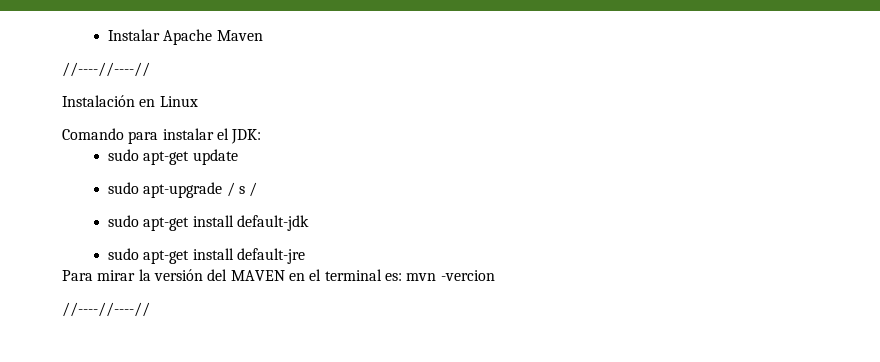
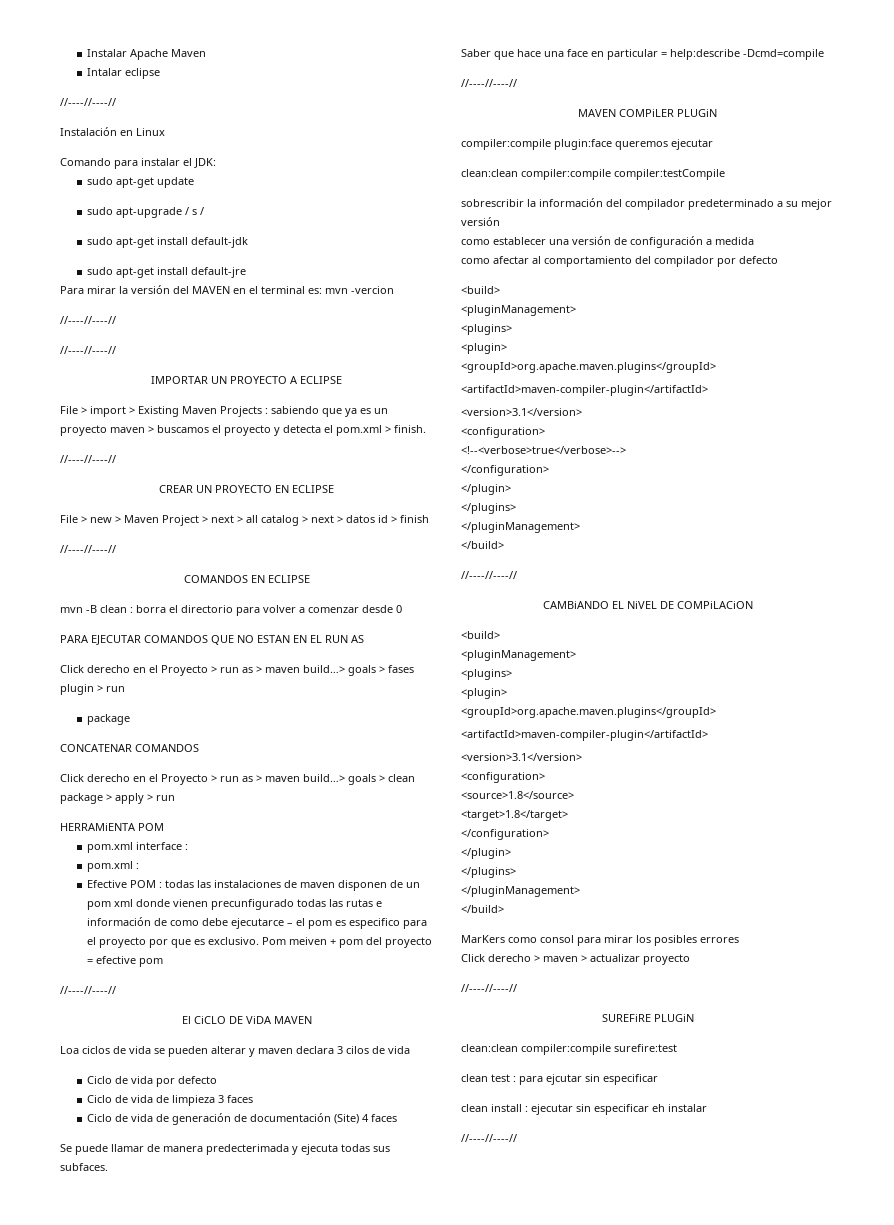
+ Intalar eclipse
  Para mirar la versión del MAVEN en el terminal es: mvn -vercion
+ //----//----//
+ //----//----//
+ IMPORTAR UN PROYECTO A ECLIPSE
+ File > import > Existing Maven Projects : sabiendo que ya es un proyecto maven > buscamos el proyecto y detecta el pom.xml > finish.
+ //----//----//
+ CREAR UN PROYECTO EN ECLIPSE
+ File > new > Maven Project > next > all catalog > next > datos id > finish
+ //----//----//
+ COMANDOS EN ECLIPSE
+ mvn -B clean : borra el directorio para volver a comenzar desde 0
+ PARA EJECUTAR COMANDOS QUE NO ESTAN EN EL RUN AS
+ Click derecho en el Proyecto > run as > maven build…> goals > fases plugin > run
+ package
+ CONCATENAR COMANDOS
+ Click derecho en el Proyecto > run as > maven build…> goals > clean package > apply > run
+ HERRAMiENTA POM
+ pom.xml interface :
+ pom.xml :
+ Efective POM : todas las instalaciones de maven disponen de un pom xml donde vienen precunfigurado todas las rutas e información de como debe ejecutarce – el pom es especifico para el proyecto por que es exclusivo. Pom meiven + pom del proyecto = efective pom
+ //----//----//
+ El CiCLO DE ViDA MAVEN
+ Loa ciclos de vida se pueden alterar y maven declara 3 cilos de vida
+ Ciclo de vida por defecto
+ Ciclo de vida de limpieza 3 faces
+ Ciclo de vida de generación de documentación (Site) 4 faces
+ Se puede llamar de manera predecterimada y ejecuta todas sus subfaces.
+ Saber que hace una face en particular = help:describe -Dcmd=compile
+ //----//----//
+ MAVEN COMPiLER PLUGiN
+ compiler:compile plugin:face queremos ejecutar
+ clean:clean compiler:compile compiler:testCompile
+ sobrescribir la información del compilador predeterminado a su mejor versión
+ como establecer una versión de configuración a medida
+ como afectar al comportamiento del compilador por defecto
+ <build>
+ <pluginManagement>
+ <plugins>
+ <plugin>
+ <groupId>org.apache.maven.plugins</groupId>
+ <artifactId>maven-compiler-plugin</artifactId>
+ <version>3.1</version>
+ <configuration>
+ <!--<verbose>true</verbose>-->
+ </configuration>
+ </plugin>
+ </plugins>
+ </pluginManagement>
+ </build>
+ //----//----//
+ CAMBiANDO EL NiVEL DE COMPiLACiON
+ <build>
+ <pluginManagement>
+ <plugins>
+ <plugin>
+ <groupId>org.apache.maven.plugins</groupId>
+ <artifactId>maven-compiler-plugin</artifactId>
+ <version>3.1</version>
+ <configuration>
+ <source>1.8</source>
+ <target>1.8</target>
+ </configuration>
+ </plugin>
+ </plugins>
+ </pluginManagement>
+ </build>
+ MarKers como consol para mirar los posibles errores
+ Click derecho > maven > actualizar proyecto
+ //----//----//
+ SUREFiRE PLUGiN
+ clean:clean compiler:compile surefire:test
+ clean test : para ejcutar sin especificar
+ clean install : ejecutar sin especificar eh instalar

